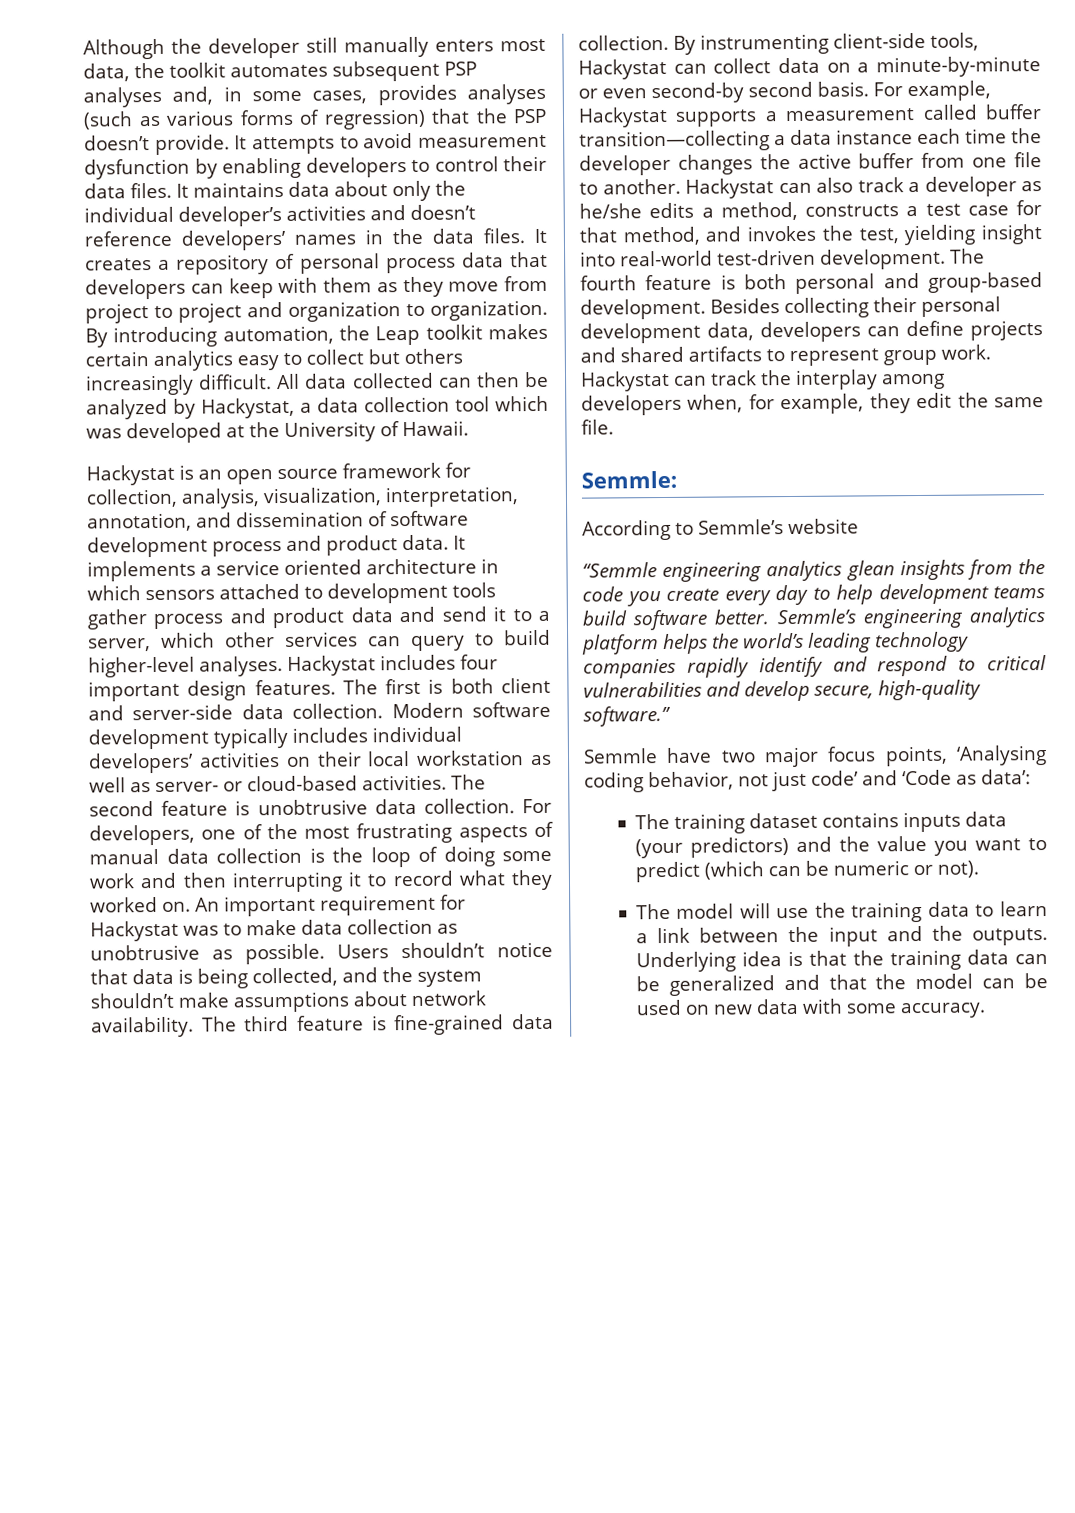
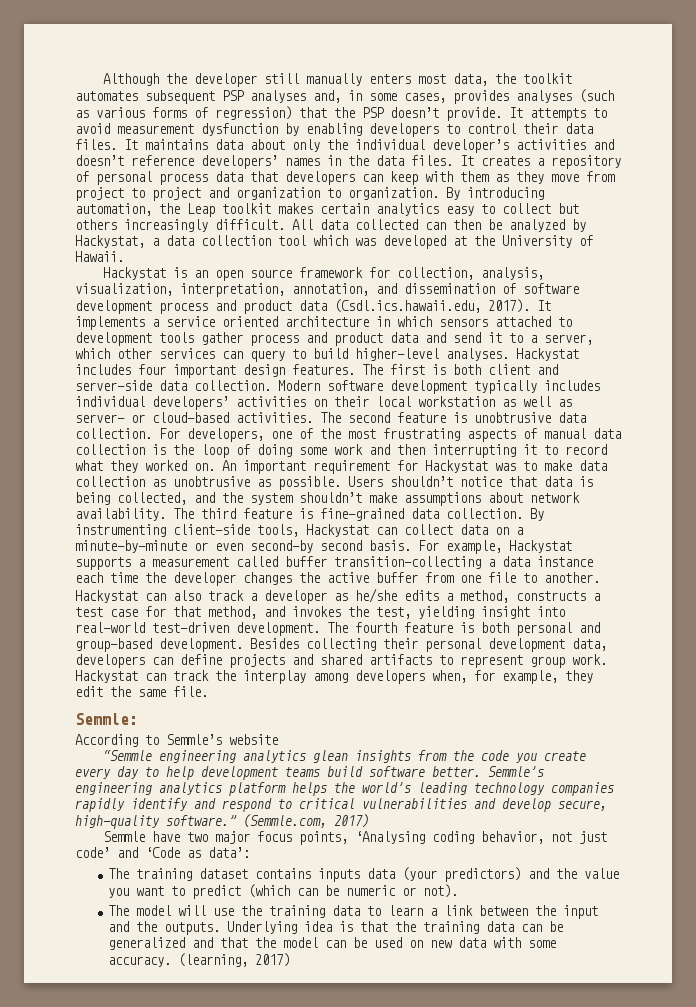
- Hackystat is an open source framework for collection, analysis, visualization, interpretation, annotation, and dissemination of software development process and product data.
+ Hackystat is an open source framework for collection, analysis, visualization, interpretation, annotation, and dissemination of software development process and product data (Csdl.ics.hawaii.edu, 2017).
+ (Semmle.com, 2017)
+ (learning, 2017)

